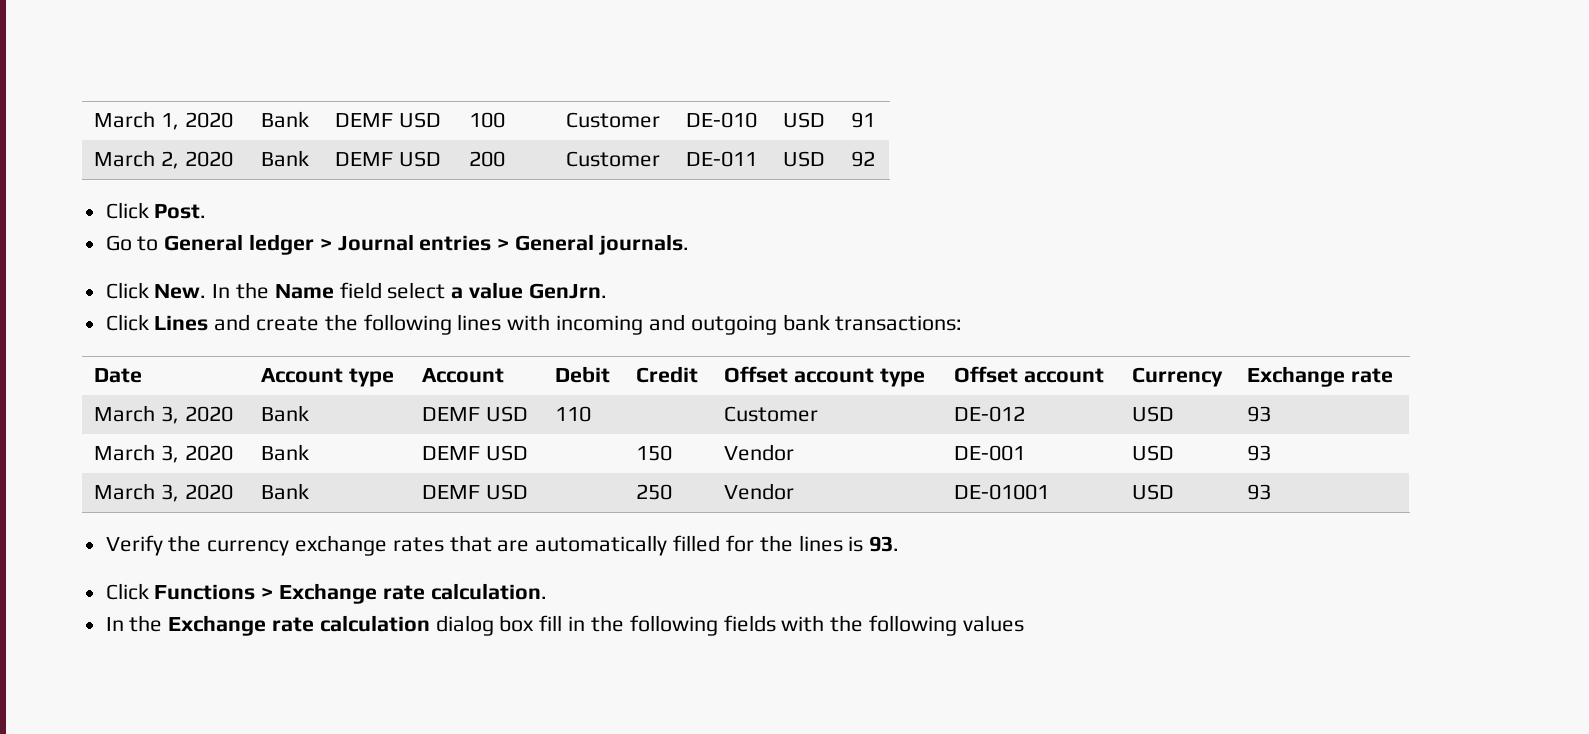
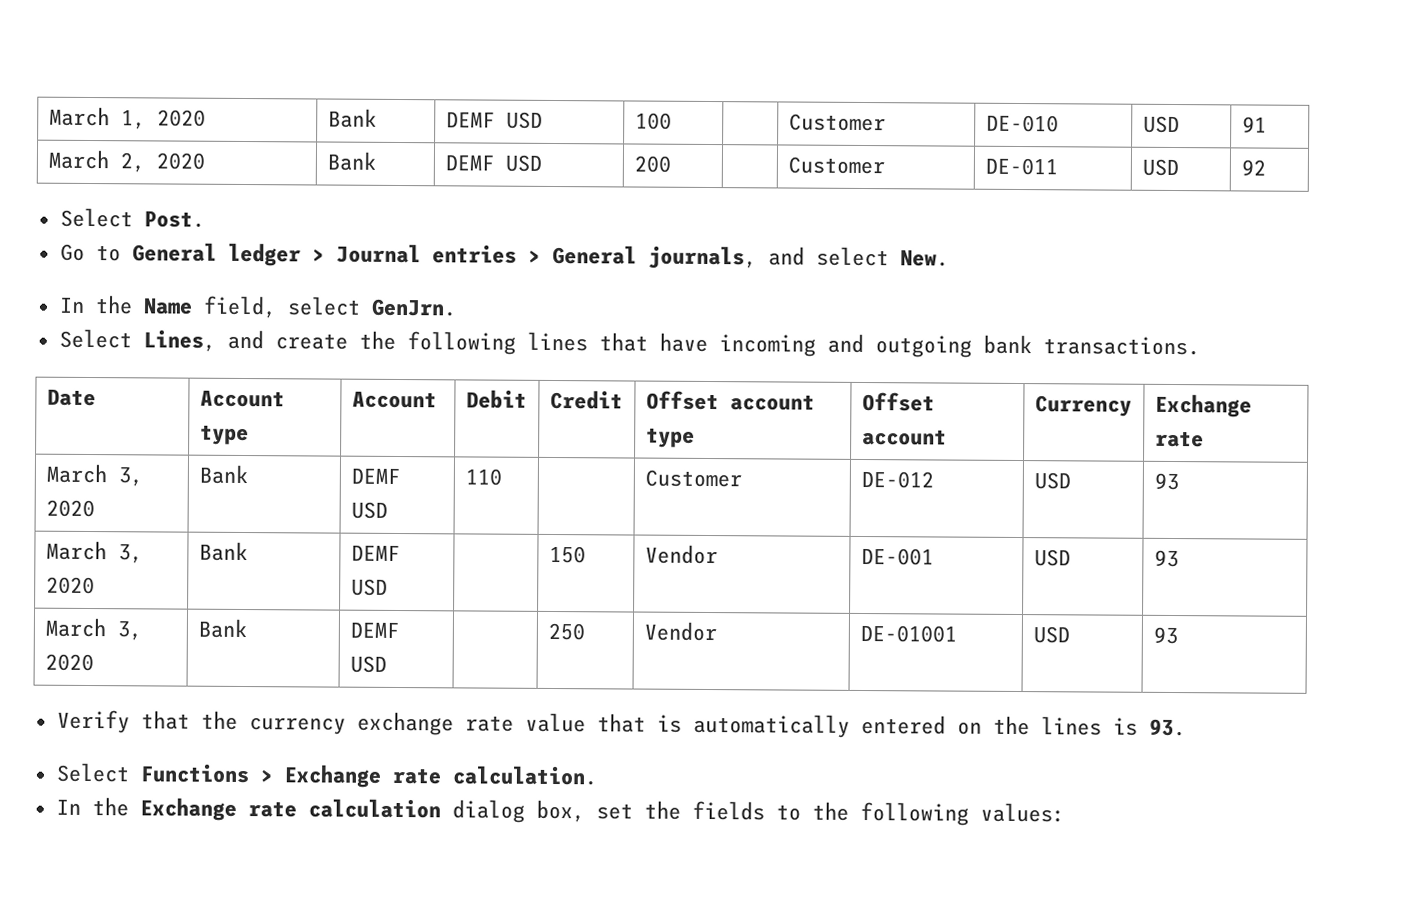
- Click Post.
+ Select Post.
- Go to General ledger > Journal entries > General journals.
- Click New. In the Name field select a value GenJrn.
+ Go to General ledger > Journal entries > General journals, and select New.
+ In the Name field, select GenJrn.
- Click Lines and create the following lines with incoming and outgoing bank transactions:
+ Select Lines, and create the following lines that have incoming and outgoing bank transactions.
- Verify the currency exchange rates that are automatically filled for the lines is 93.
+ Verify that the currency exchange rate value that is automatically entered on the lines is 93.
- Click Functions > Exchange rate calculation.
+ Select Functions > Exchange rate calculation.
- In the Exchange rate calculation dialog box fill in the following fields with the following values
+ In the Exchange rate calculation dialog box, set the fields to the following values:

